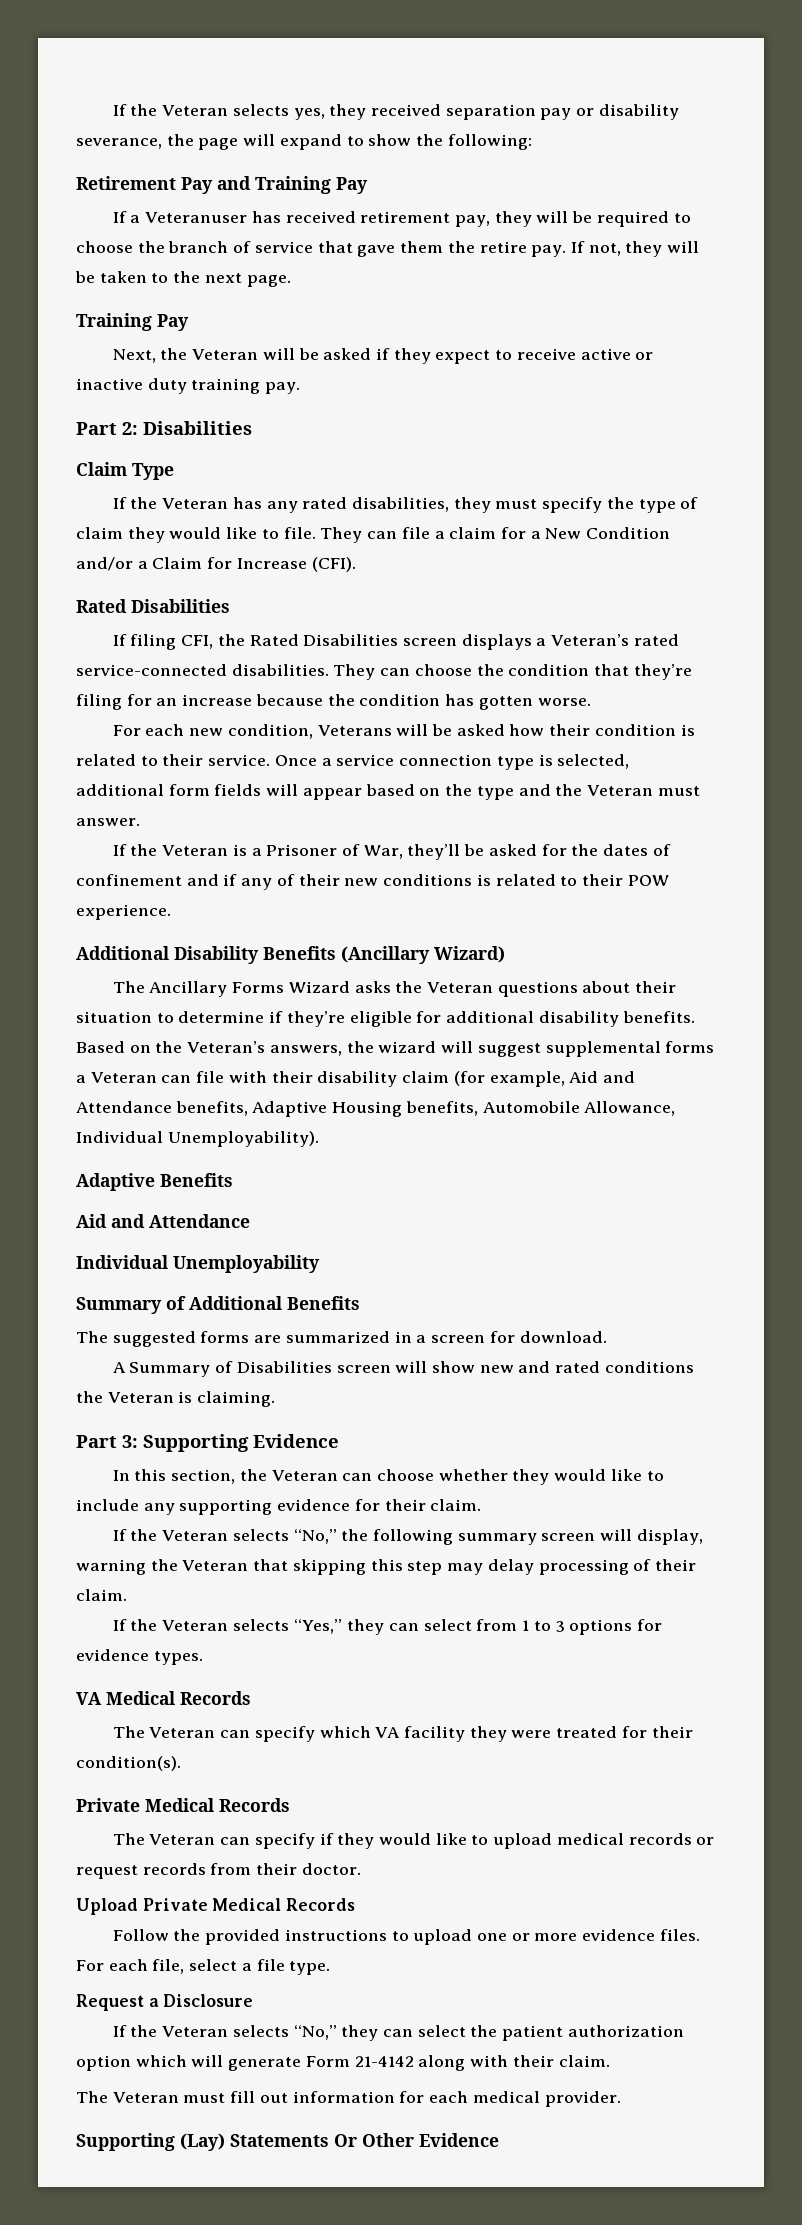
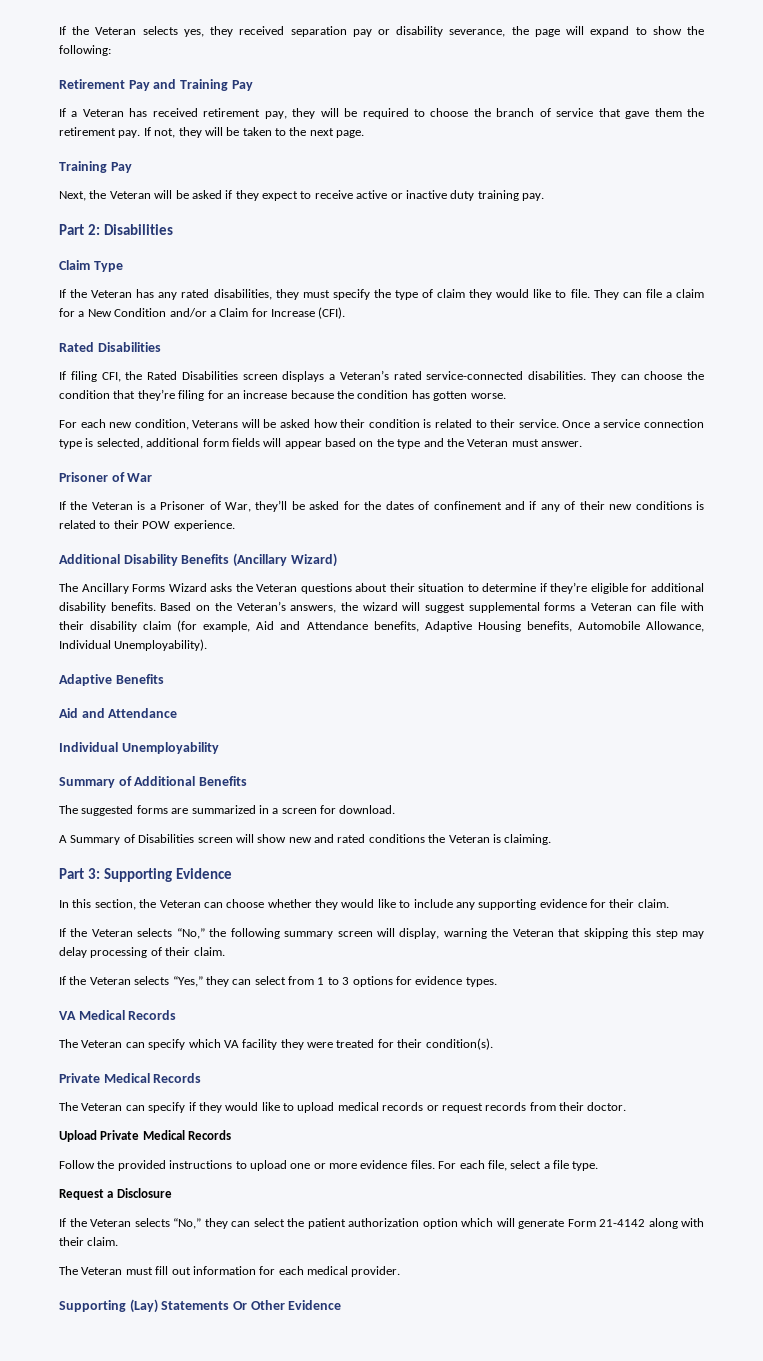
- If a Veteranuser has received retirement pay, they will be required to choose the branch of service that gave them the retire pay.
+ If a Veteran has received retirement pay, they will be required to choose the branch of service that gave them the retirement pay.
+ Prisoner of War

